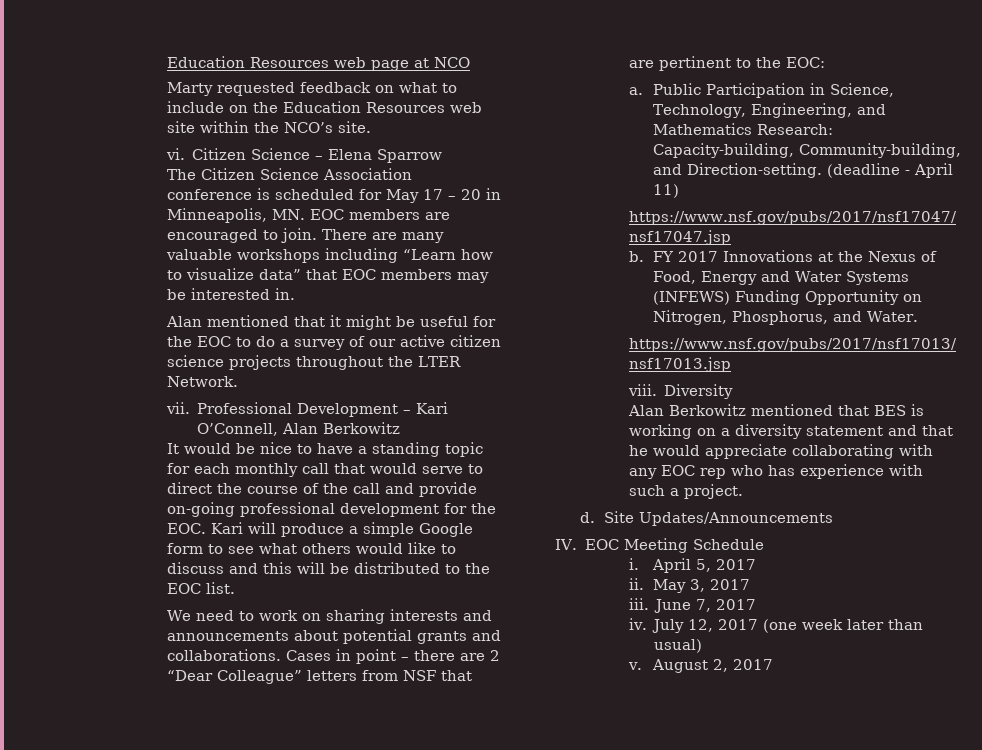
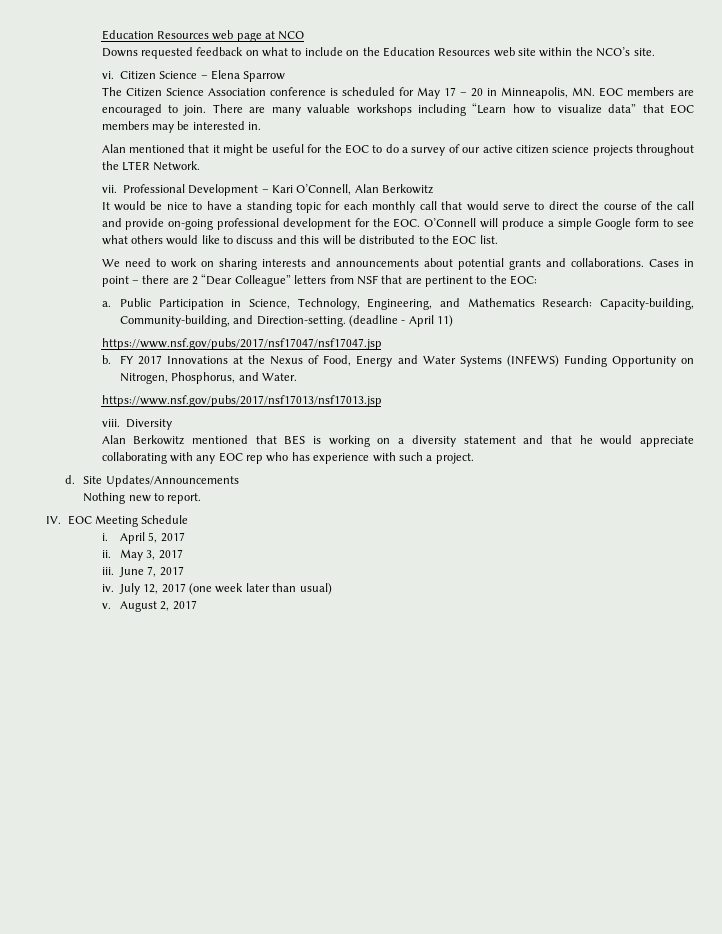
- Marty requested feedback on what to include on the Education Resources web site within the NCO’s site.
+ Downs requested feedback on what to include on the Education Resources web site within the NCO’s site.
- It would be nice to have a standing topic for each monthly call that would serve to direct the course of the call and provide on-going professional development for the EOC. Kari will produce a simple Google form to see what others would like to discuss and this will be distributed to the EOC list.
+ It would be nice to have a standing topic for each monthly call that would serve to direct the course of the call and provide on-going professional development for the EOC. O’Connell will produce a simple Google form to see what others would like to discuss and this will be distributed to the EOC list.
+ Nothing new to report.

